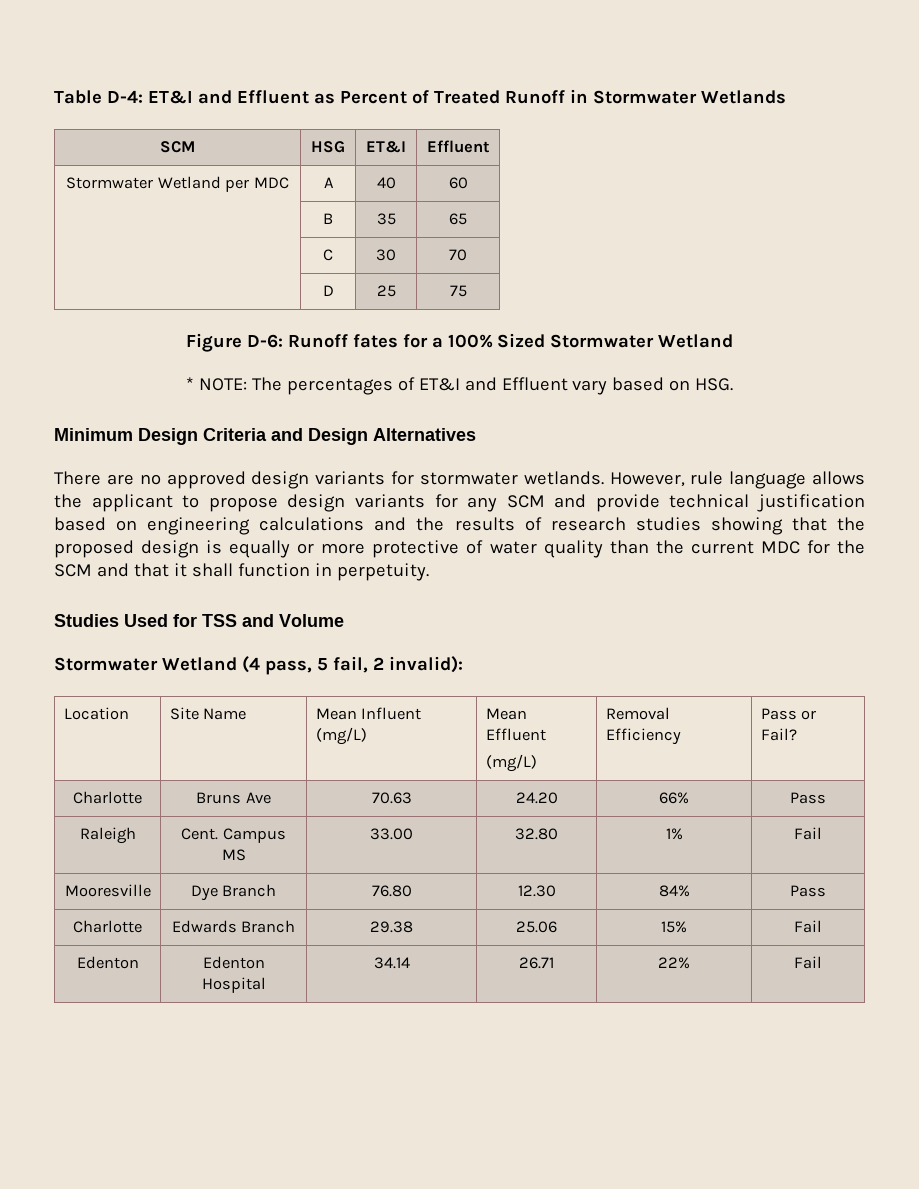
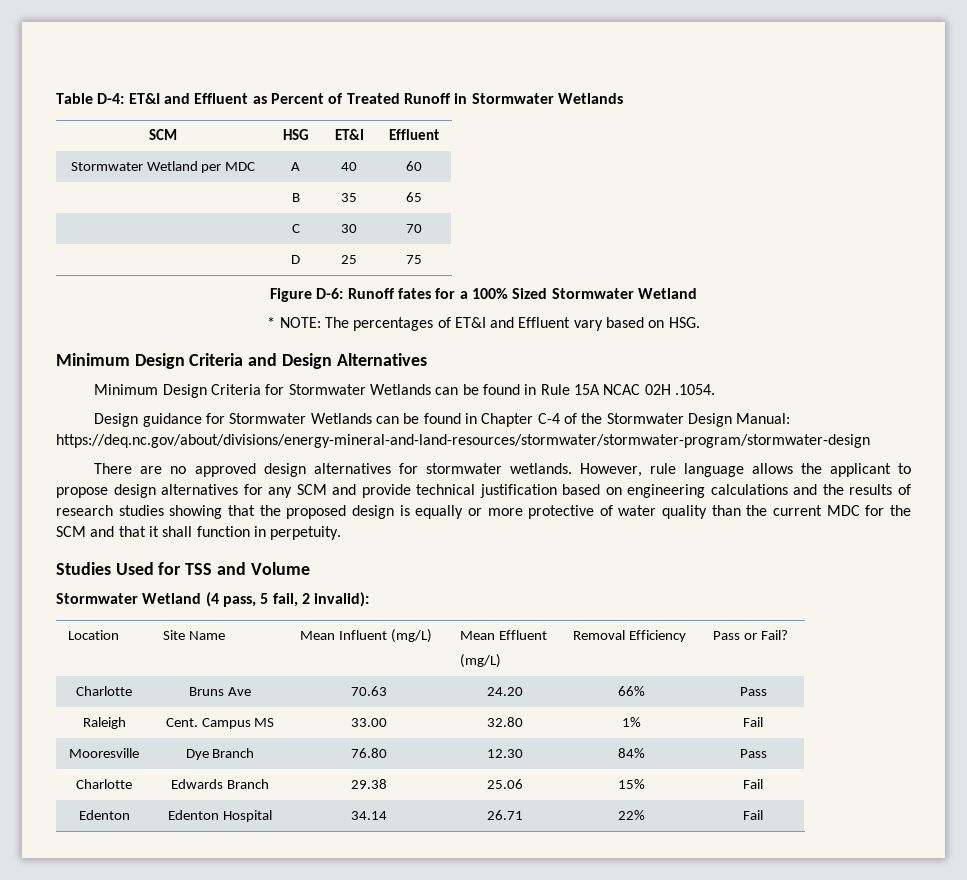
+ Minimum Design Criteria for Stormwater Wetlands can be found in Rule 15A NCAC 02H .1054.
+ Design guidance for Stormwater Wetlands can be found in Chapter C-4 of the Stormwater Design Manual: https://deq.nc.gov/about/divisions/energy-mineral-and-land-resources/stormwater/stormwater-program/stormwater-design
- There are no approved design variants for stormwater wetlands.
+ There are no approved design alternatives for stormwater wetlands.
- However, rule language allows the applicant to propose design variants for any SCM and provide technical justification based on engineering calculations and the results of research studies showing that the proposed design is equally or more protective of water quality than the current MDC for the SCM and that it shall function in perpetuity.
+ However, rule language allows the applicant to propose design alternatives for any SCM and provide technical justification based on engineering calculations and the results of research studies showing that the proposed design is equally or more protective of water quality than the current MDC for the SCM and that it shall function in perpetuity.

